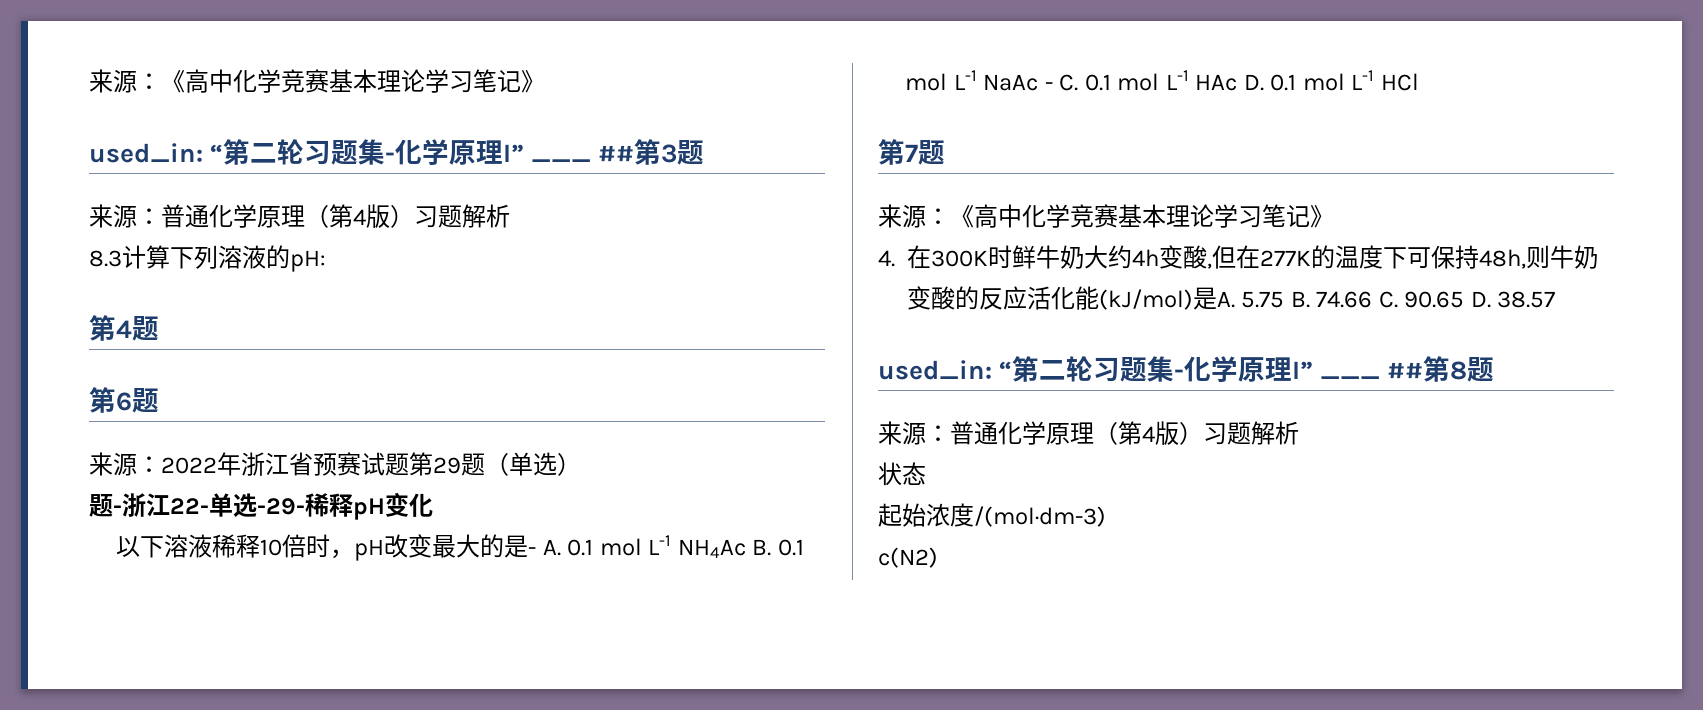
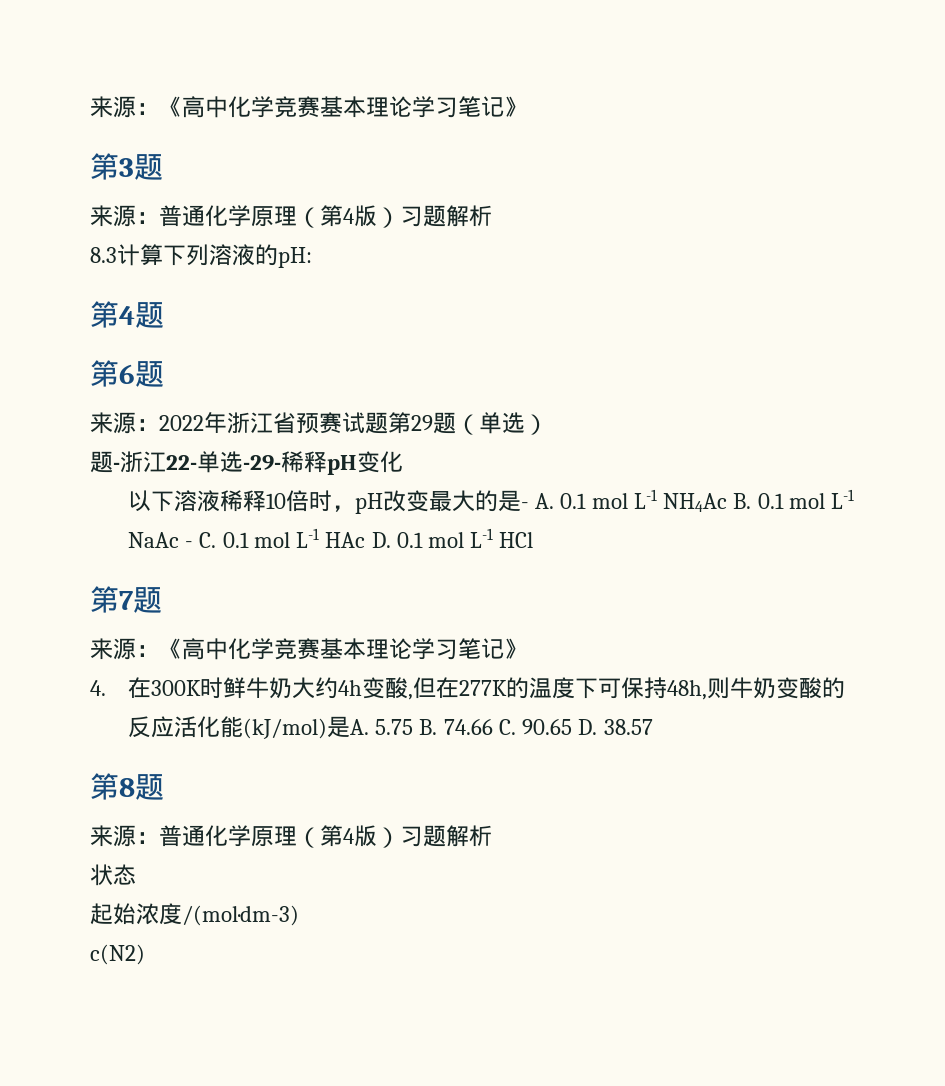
- used_in: “第二轮习题集-化学原理I” ___ ##第3题
+ 第3题
- used_in: “第二轮习题集-化学原理I” ___ ##第8题
+ 第8题

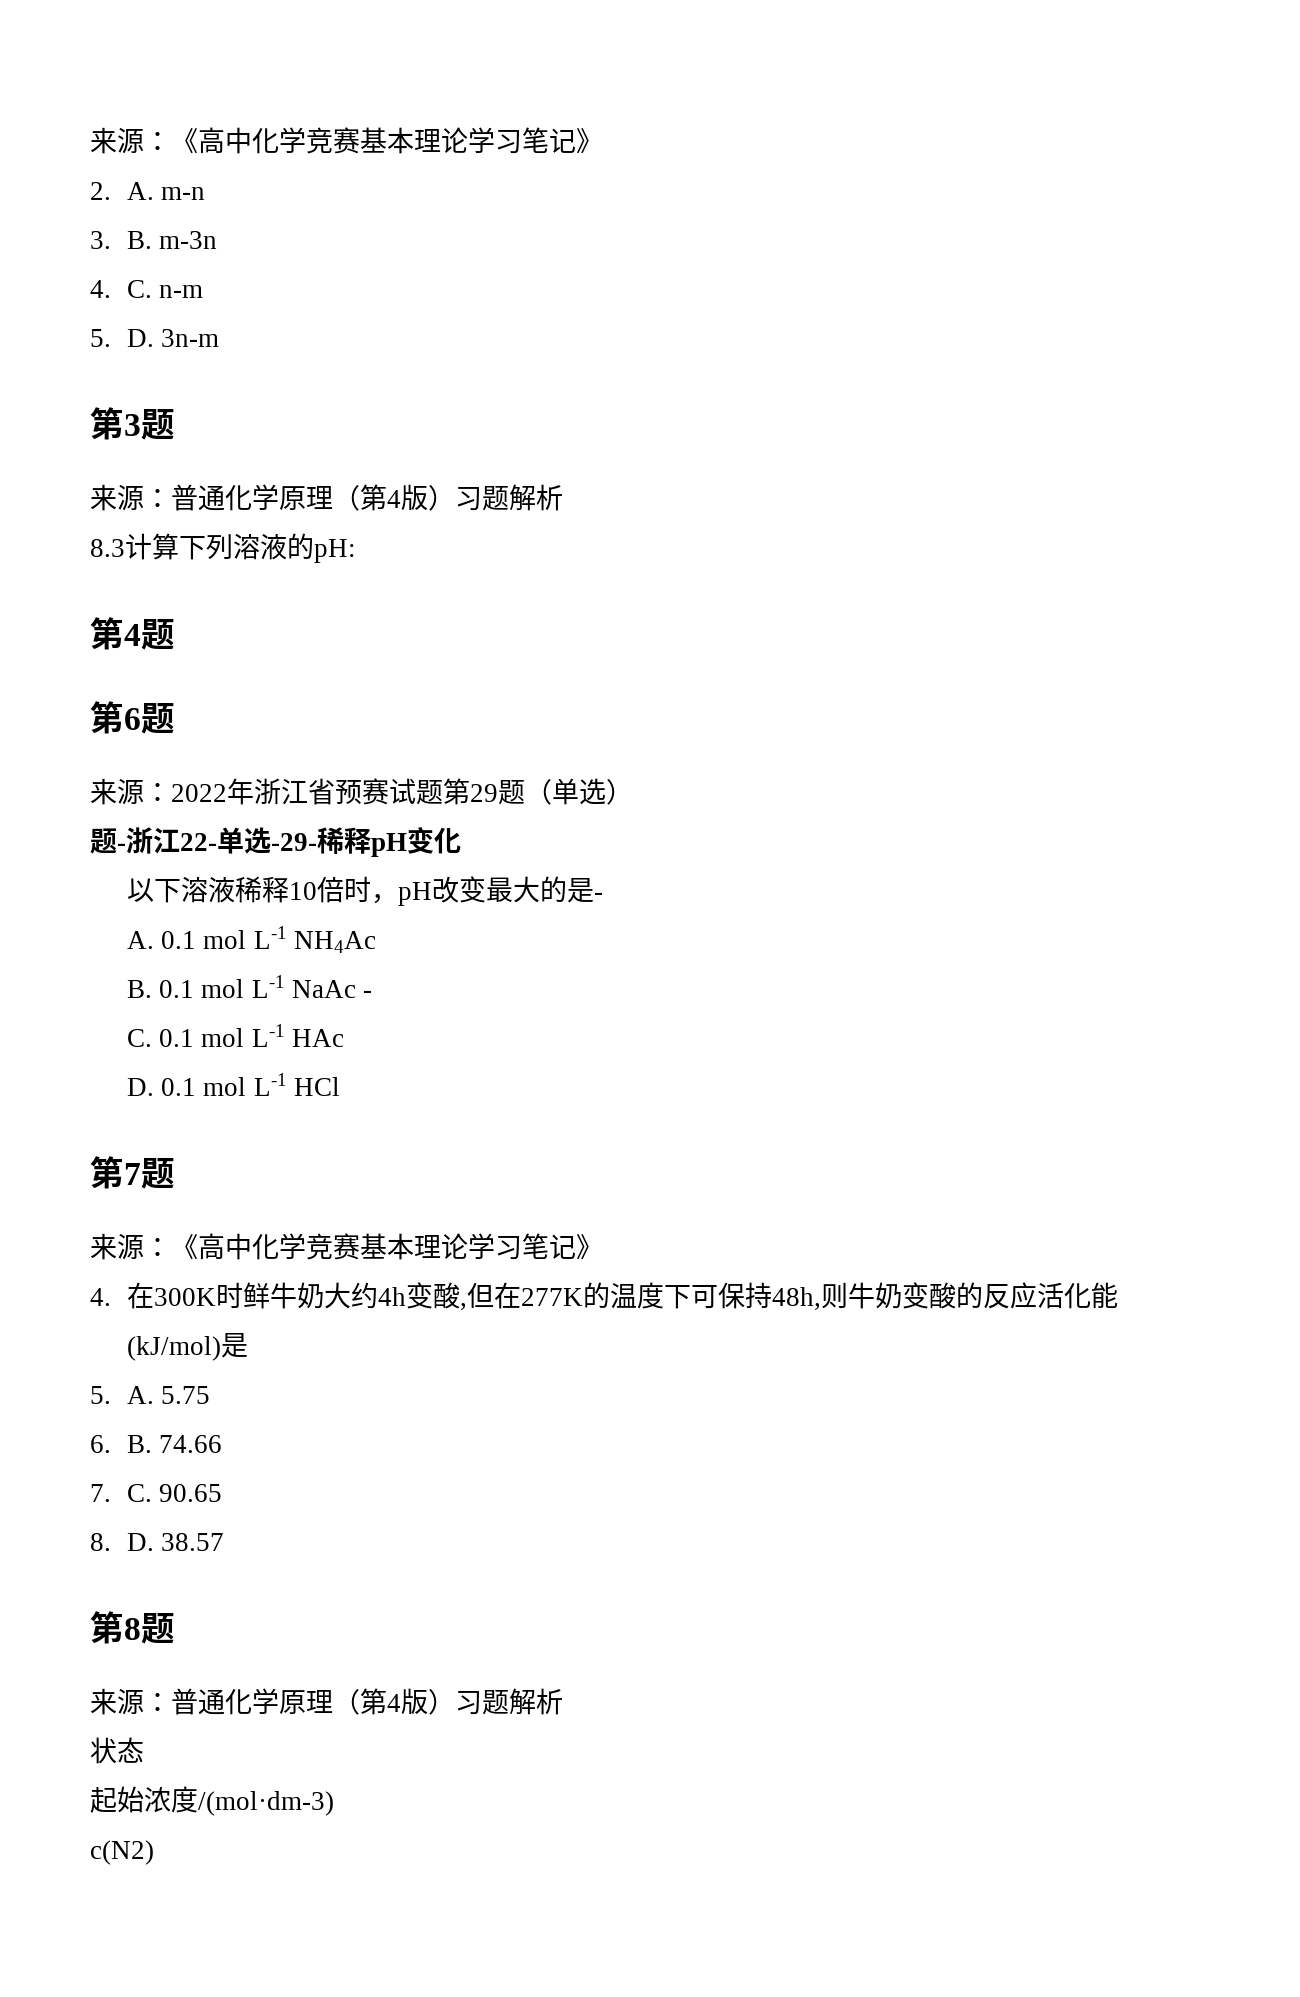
+ 2. A. m-n
+ 3. B. m-3n
+ 4. C. n-m
+ 5. D. 3n-m
- 以下溶液稀释10倍时，pH改变最大的是- A. 0.1 mol L-1 NH4Ac B. 0.1 mol L-1 NaAc - C. 0.1 mol L-1 HAc D. 0.1 mol L-1 HCl
+ 以下溶液稀释10倍时，pH改变最大的是-
+ A. 0.1 mol L-1 NH4Ac
+ B. 0.1 mol L-1 NaAc -
+ C. 0.1 mol L-1 HAc
+ D. 0.1 mol L-1 HCl
- 4.在300K时鲜牛奶大约4h变酸,但在277K的温度下可保持48h,则牛奶变酸的反应活化能(kJ/mol)是A. 5.75 B. 74.66 C. 90.65 D. 38.57
+ 4.在300K时鲜牛奶大约4h变酸,但在277K的温度下可保持48h,则牛奶变酸的反应活化能(kJ/mol)是
+ 5. A. 5.75
+ 6. B. 74.66
+ 7. C. 90.65
+ 8. D. 38.57

